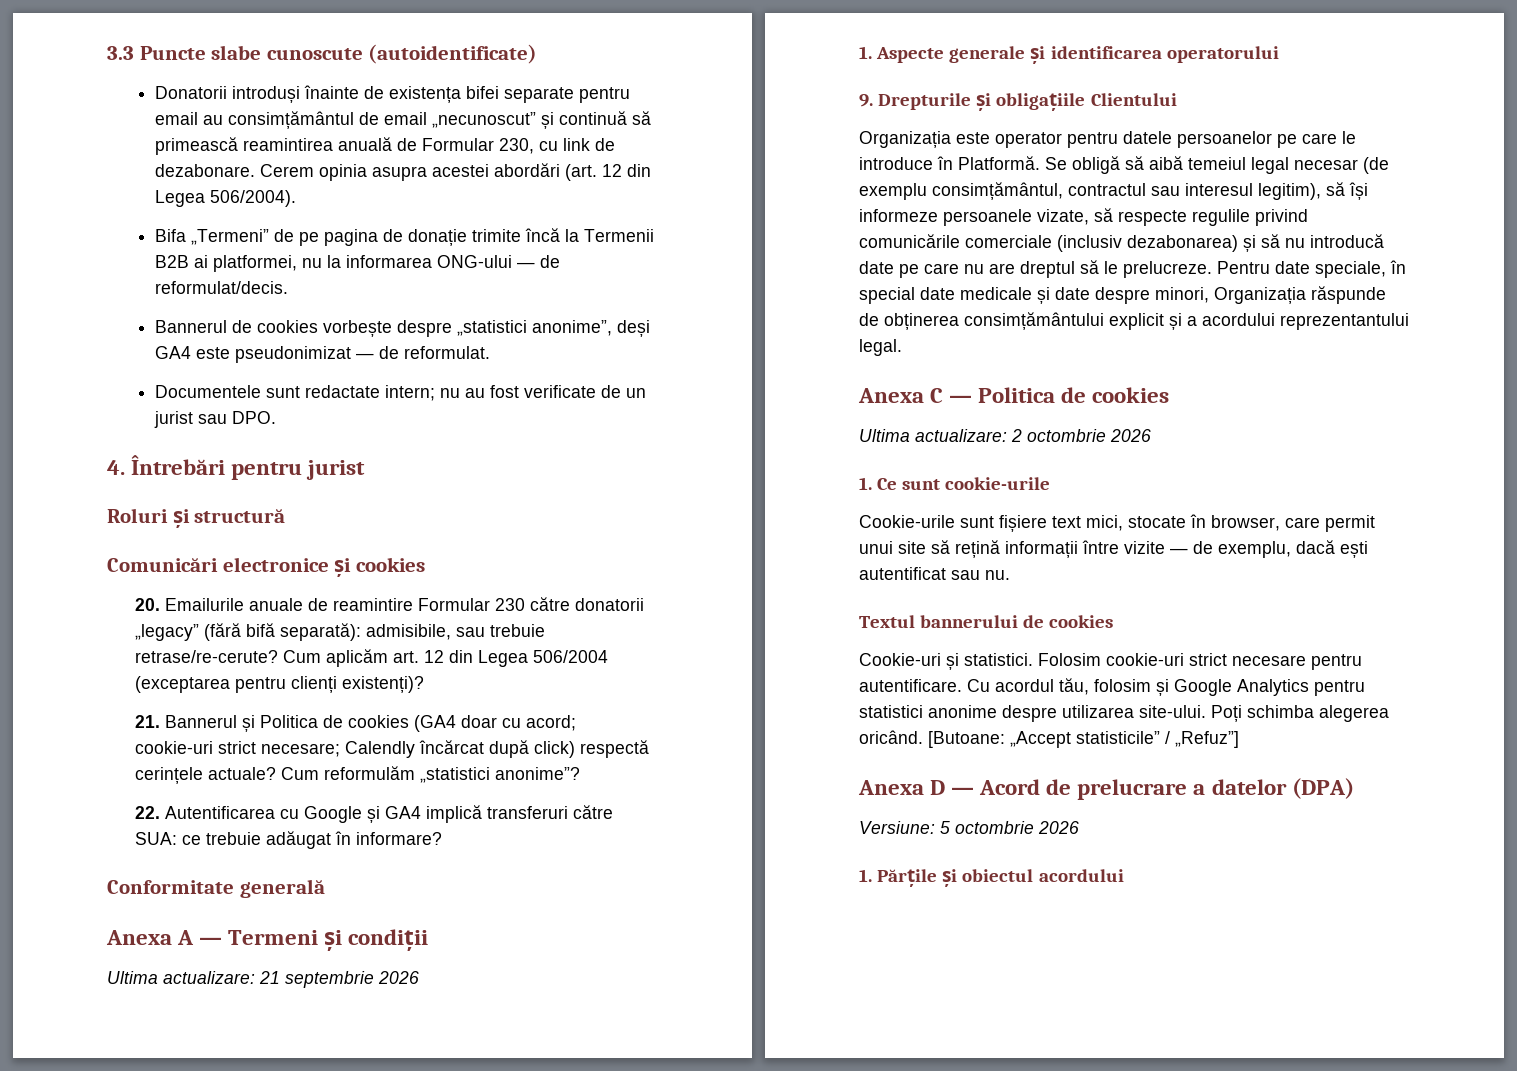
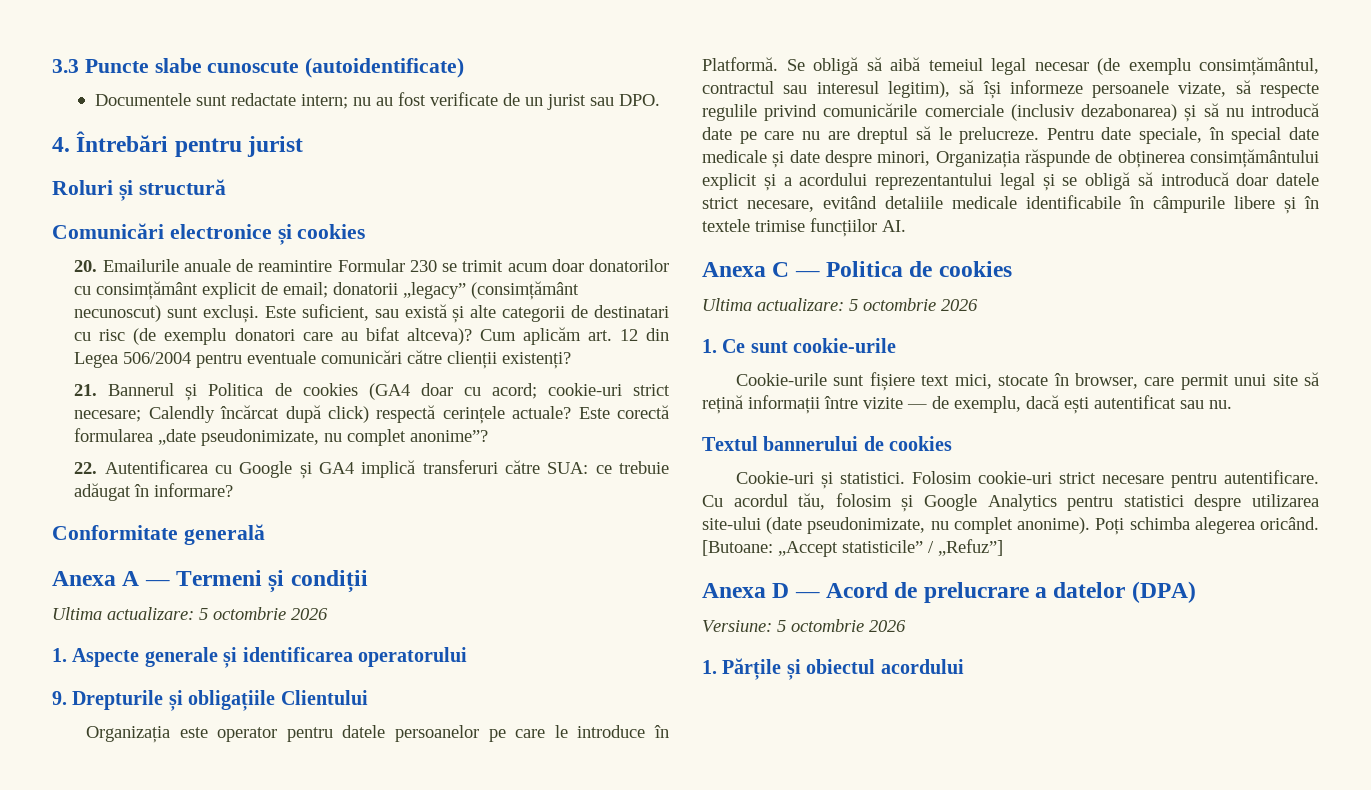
- Donatorii introduși înainte de existența bifei separate pentru email au consimțământul de email „necunoscut” și continuă să primească reamintirea anuală de Formular 230, cu link de dezabonare. Cerem opinia asupra acestei abordări (art. 12 din Legea 506/2004).
- Bifa „Termeni” de pe pagina de donație trimite încă la Termenii B2B ai platformei, nu la informarea ONG-ului — de reformulat/decis.
- Bannerul de cookies vorbește despre „statistici anonime”, deși GA4 este pseudonimizat — de reformulat.
- 20. Emailurile anuale de reamintire Formular 230 către donatorii „legacy” (fără bifă separată): admisibile, sau trebuie retrase/re-cerute?
+ 20. Emailurile anuale de reamintire Formular 230 se trimit acum doar donatorilor cu consimțământ explicit de email; donatorii „legacy” (consimțământ necunoscut) sunt excluși. Este suficient, sau există și alte categorii de destinatari cu risc (de exemplu donatori care au bifat altceva)?
- Cum aplicăm art. 12 din Legea 506/2004 (exceptarea pentru clienți existenți)?
+ Cum aplicăm art. 12 din Legea 506/2004 pentru eventuale comunicări către clienții existenți?
- Cum reformulăm „statistici anonime”?
+ Este corectă formularea „date pseudonimizate, nu complet anonime”?
  Anexa A — Termeni și condiții
- Ultima actualizare: 21 septembrie 2026
+ Ultima actualizare: 5 octombrie 2026
- Pentru date speciale, în special date medicale și date despre minori, Organizația răspunde de obținerea consimțământului explicit și a acordului reprezentantului legal.
+ Pentru date speciale, în special date medicale și date despre minori, Organizația răspunde de obținerea consimțământului explicit și a acordului reprezentantului legal și se obligă să introducă doar datele strict necesare, evitând detaliile medicale identificabile în câmpurile libere și în textele trimise funcțiilor AI.
  Anexa C — Politica de cookies
- Ultima actualizare: 2 octombrie 2026
+ Ultima actualizare: 5 octombrie 2026
- Cu acordul tău, folosim și Google Analytics pentru statistici anonime despre utilizarea site-ului.
+ Cu acordul tău, folosim și Google Analytics pentru statistici despre utilizarea site-ului (date pseudonimizate, nu complet anonime).

